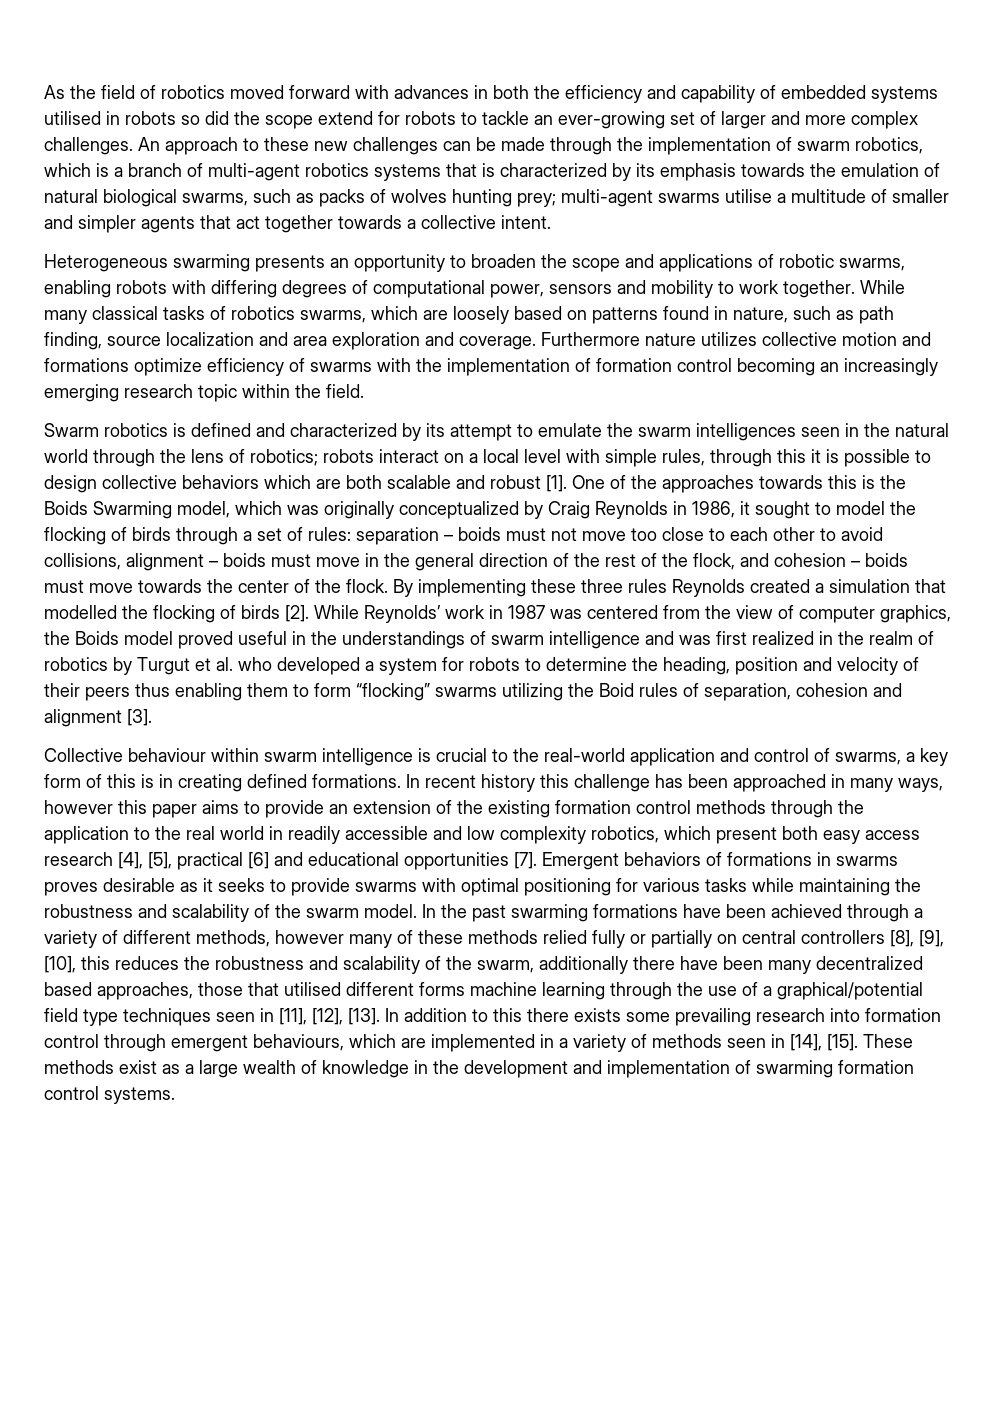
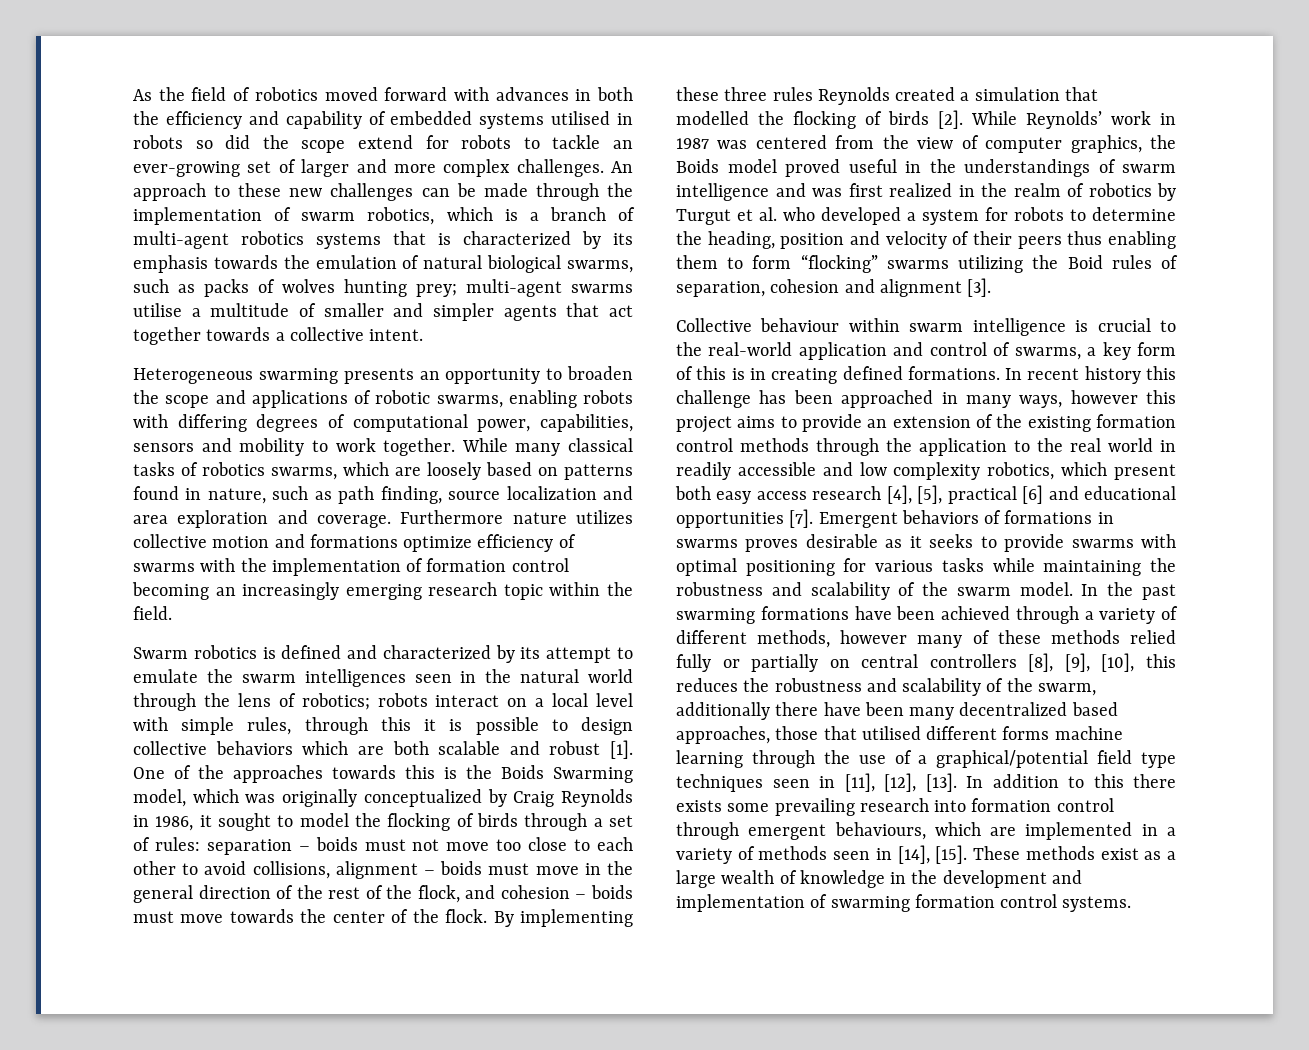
- Heterogeneous swarming presents an opportunity to broaden the scope and applications of robotic swarms, enabling robots with differing degrees of computational power, sensors and mobility to work together.
+ Heterogeneous swarming presents an opportunity to broaden the scope and applications of robotic swarms, enabling robots with differing degrees of computational power, capabilities, sensors and mobility to work together.
- In recent history this challenge has been approached in many ways, however this paper aims to provide an extension of the existing formation control methods through the application to the real world in readily accessible and low complexity robotics, which present both easy access research [4], [5], practical [6] and educational opportunities [7].
+ In recent history this challenge has been approached in many ways, however this project aims to provide an extension of the existing formation control methods through the application to the real world in readily accessible and low complexity robotics, which present both easy access research [4], [5], practical [6] and educational opportunities [7].

